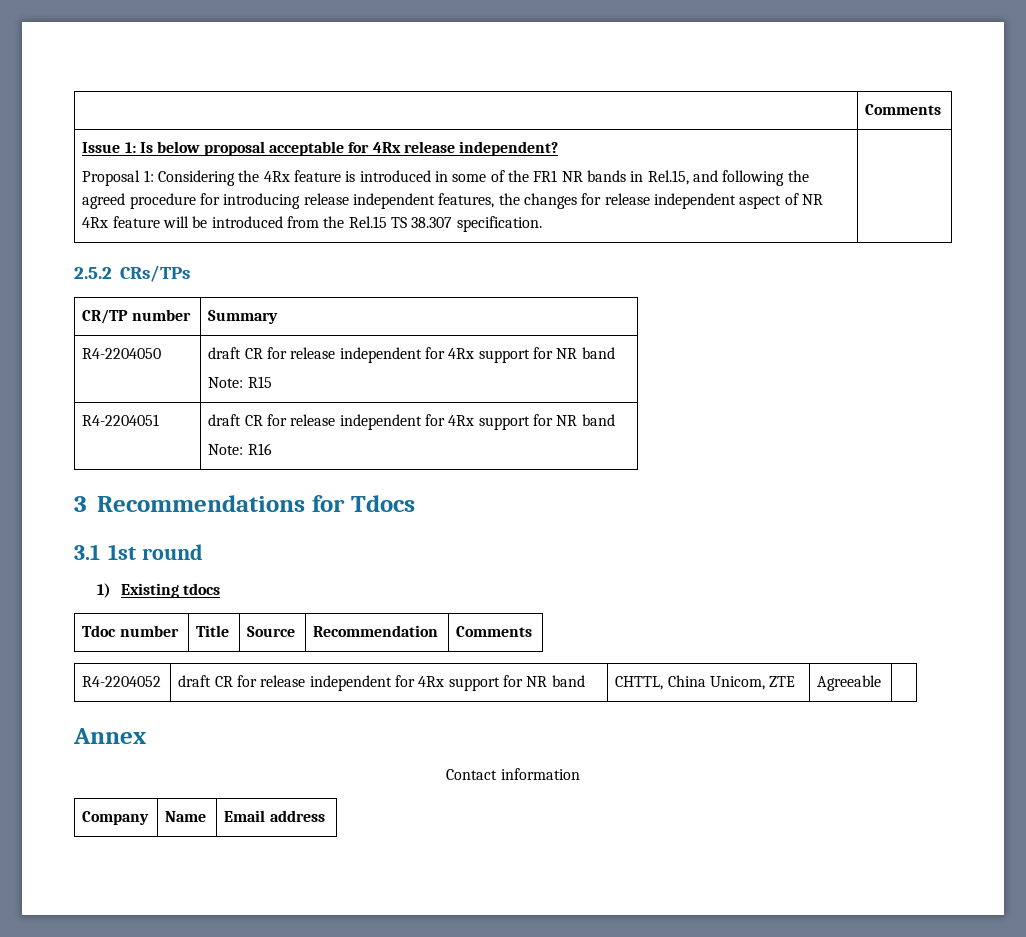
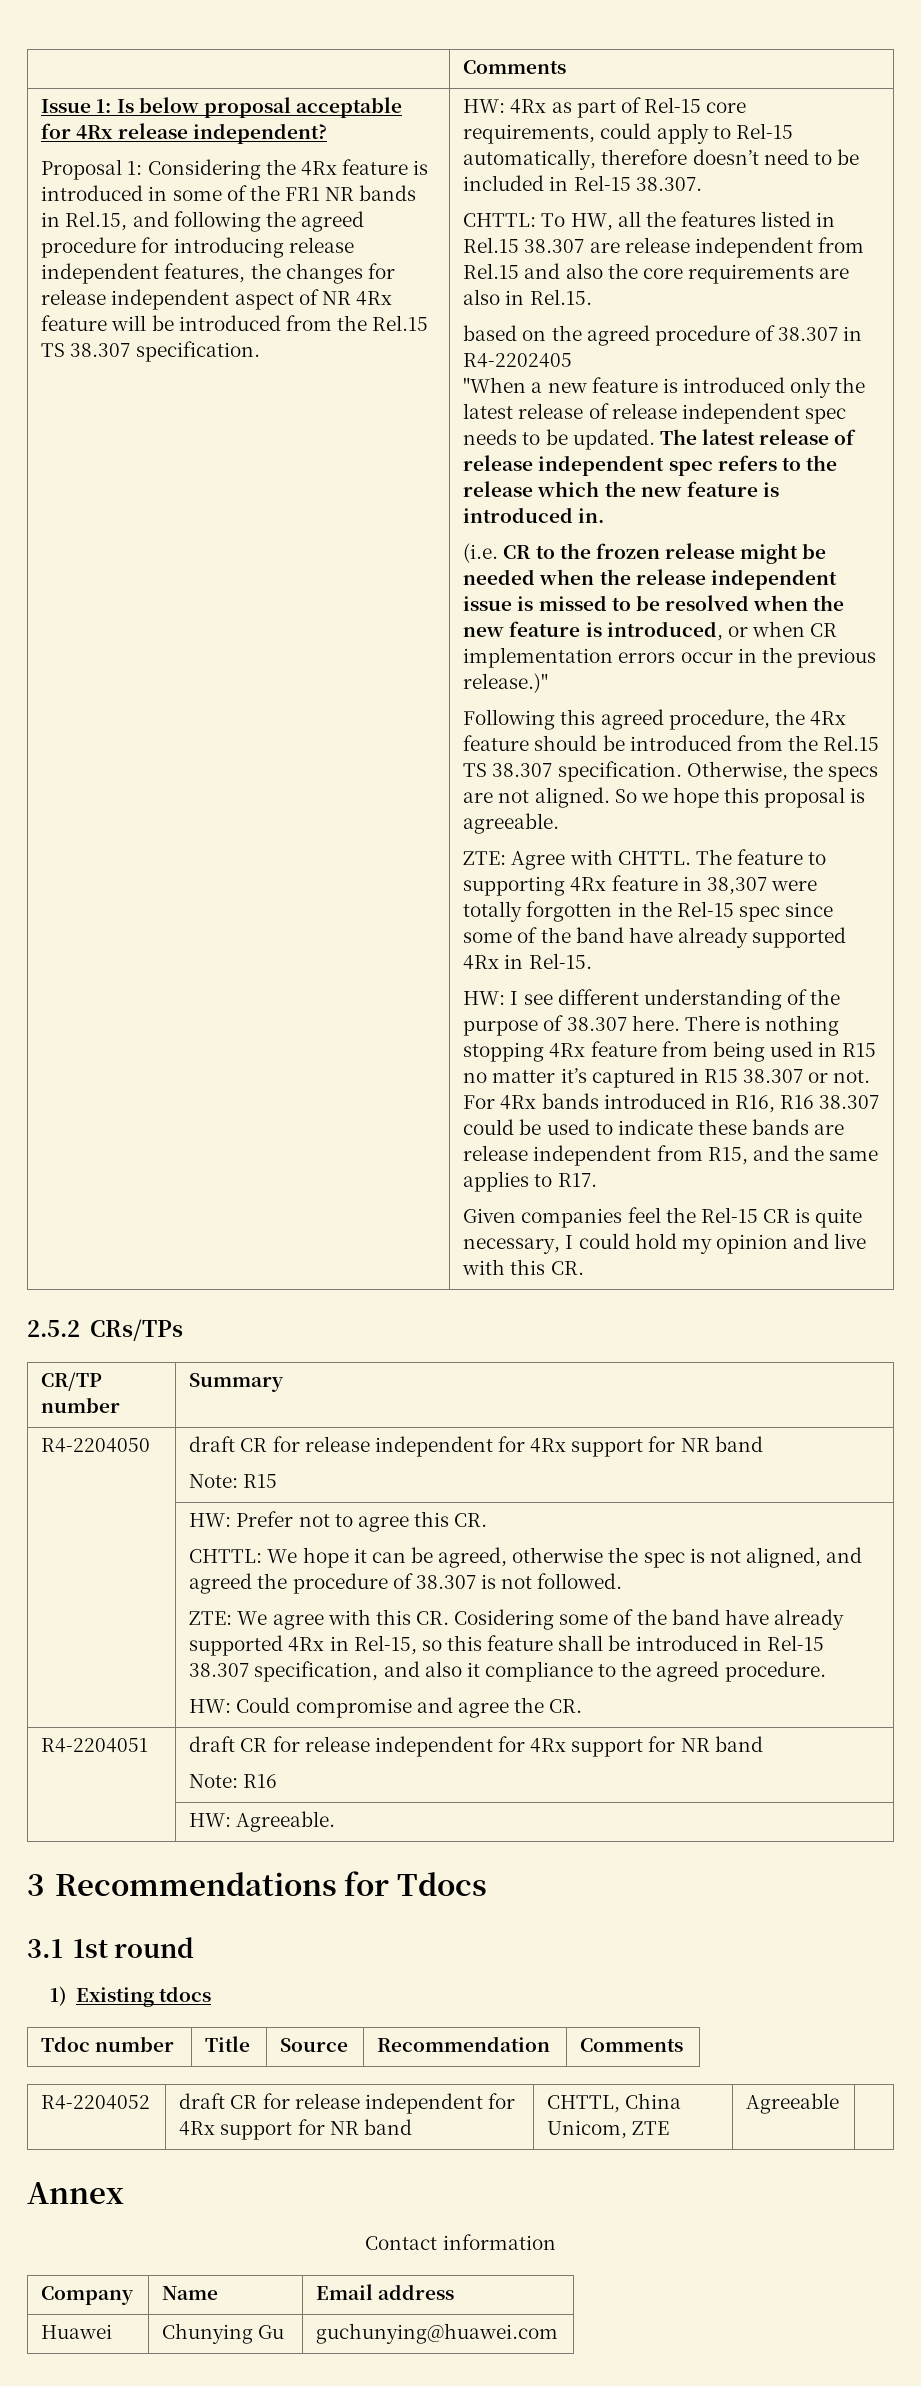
+ HW: 4Rx as part of Rel-15 core requirements, could apply to Rel-15 automatically, therefore doesn’t need to be included in Rel-15 38.307.
+ CHTTL: To HW, all the features listed in Rel.15 38.307 are release independent from Rel.15 and also the core requirements are also in Rel.15.
+ based on the agreed procedure of 38.307 in R4-2202405
+ "When a new feature is introduced only the latest release of release independent spec needs to be updated. The latest release of release independent spec refers to the release which the new feature is introduced in.
+ (i.e. CR to the frozen release might be needed when the release independent issue is missed to be resolved when the new feature is introduced, or when CR implementation errors occur in the previous release.)"
+ Following this agreed procedure, the 4Rx feature should be introduced from the Rel.15 TS 38.307 specification. Otherwise, the specs are not aligned. So we hope this proposal is agreeable.
+ ZTE: Agree with CHTTL. The feature to supporting 4Rx feature in 38,307 were totally forgotten in the Rel-15 spec since some of the band have already supported 4Rx in Rel-15.
+ HW: I see different understanding of the purpose of 38.307 here. There is nothing stopping 4Rx feature from being used in R15 no matter it’s captured in R15 38.307 or not. For 4Rx bands introduced in R16, R16 38.307 could be used to indicate these bands are release independent from R15, and the same applies to R17.
+ Given companies feel the Rel-15 CR is quite necessary, I could hold my opinion and live with this CR.
+ HW: Prefer not to agree this CR.
+ CHTTL: We hope it can be agreed, otherwise the spec is not aligned, and agreed the procedure of 38.307 is not followed.
+ ZTE: We agree with this CR. Cosidering some of the band have already supported 4Rx in Rel-15, so this feature shall be introduced in Rel-15 38.307 specification, and also it compliance to the agreed procedure.
+ HW: Could compromise and agree the CR.
+ | HW: Agreeable.
+ Huawei | Chunying Gu | guchunying@huawei.com

